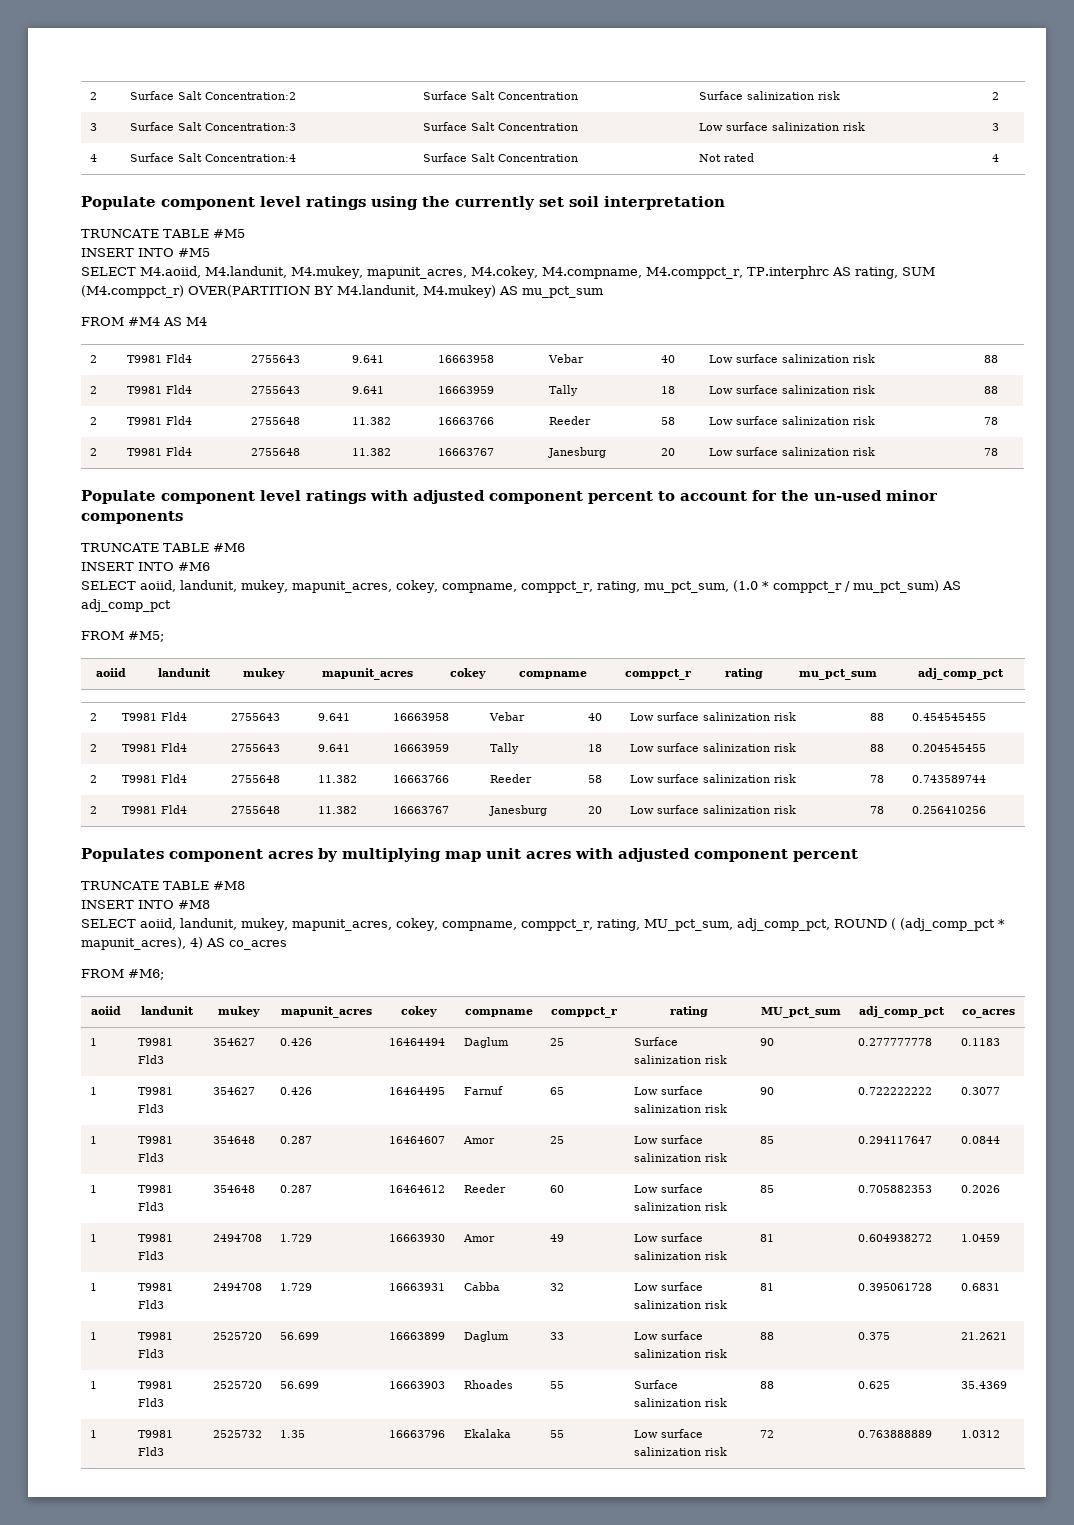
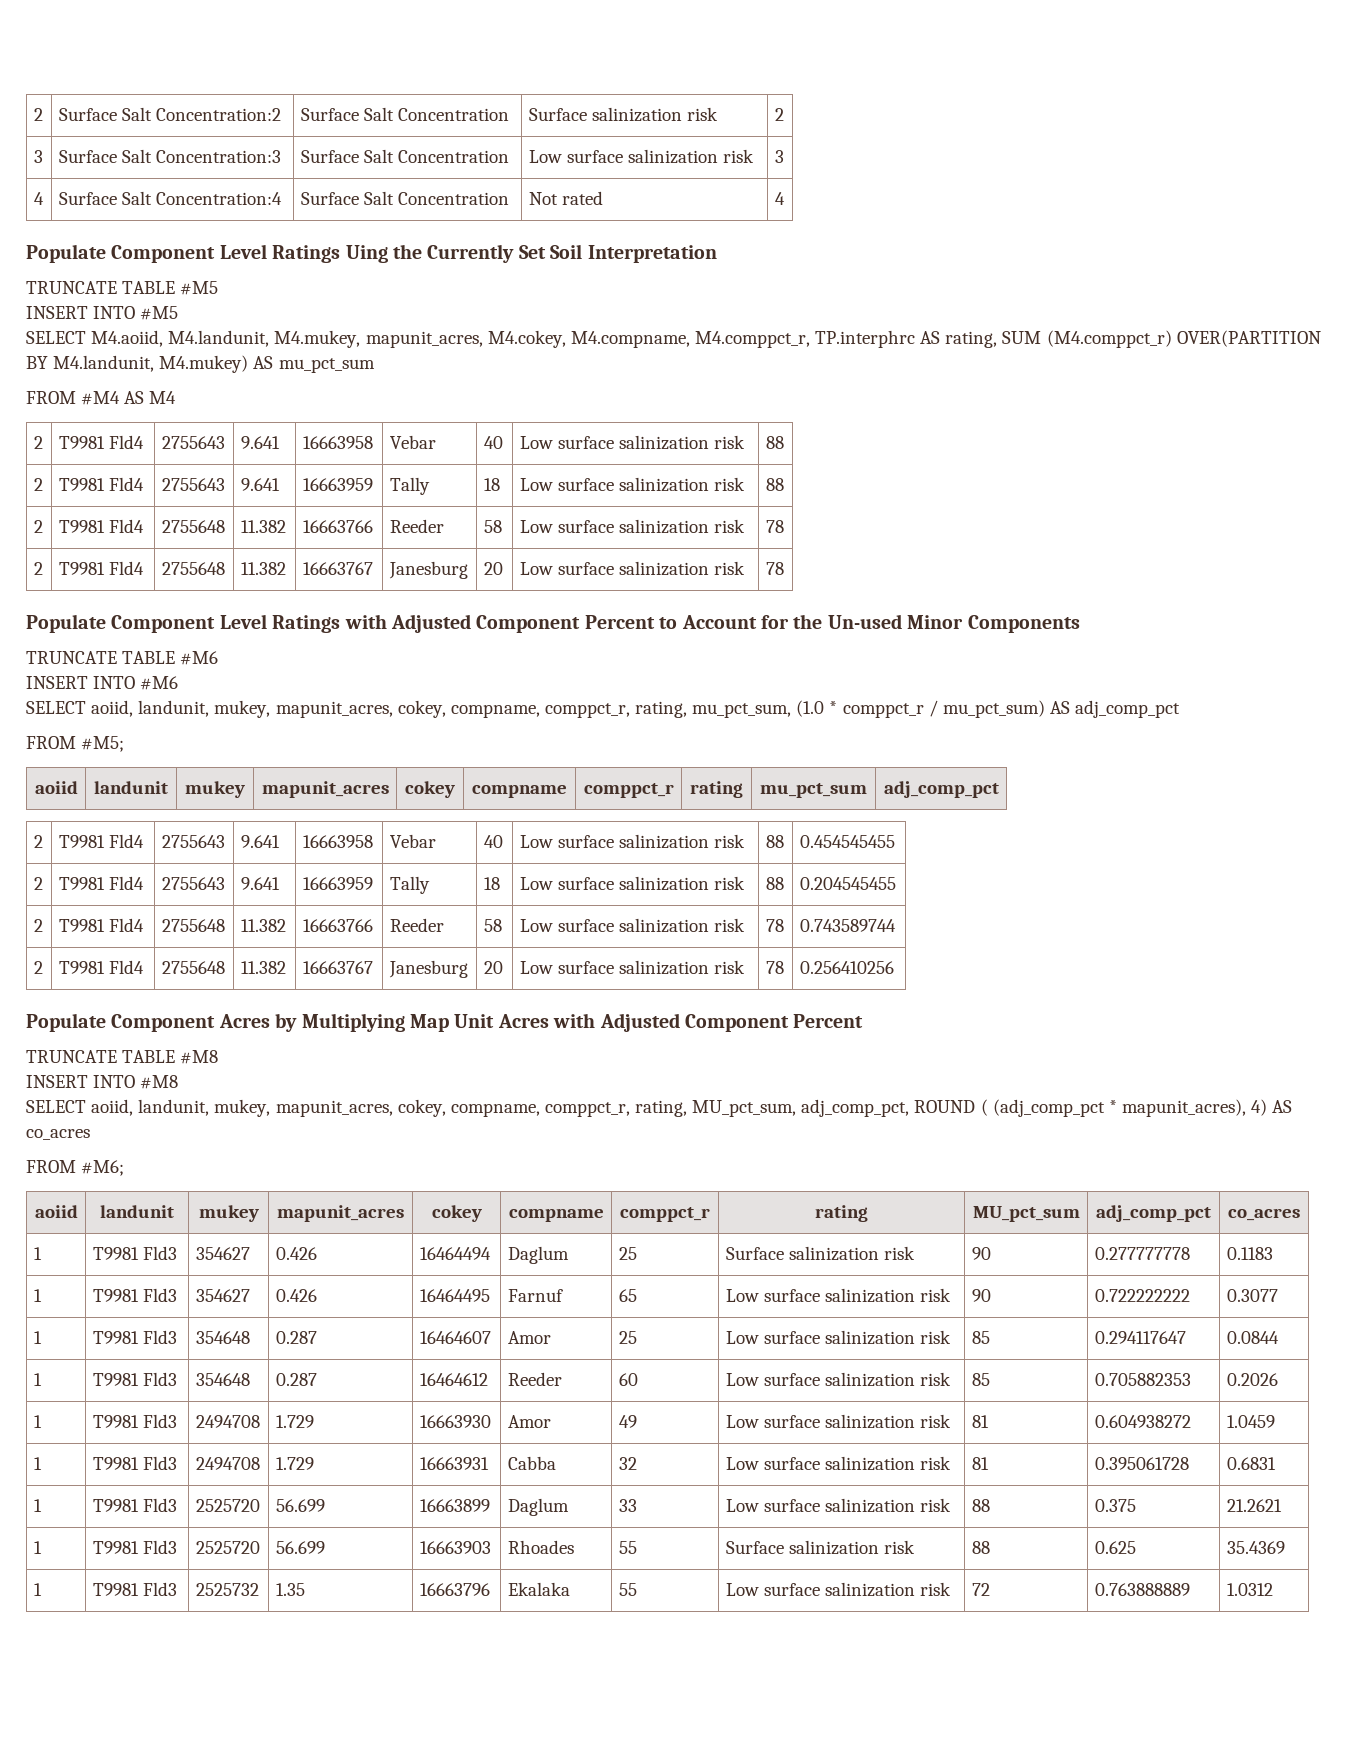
- Populate component level ratings using the currently set soil interpretation
+ Populate Component Level Ratings Uing the Currently Set Soil Interpretation
- Populate component level ratings with adjusted component percent to account for the un-used minor components
+ Populate Component Level Ratings with Adjusted Component Percent to Account for the Un-used Minor Components
- Populates component acres by multiplying map unit acres with adjusted component percent
+ Populate Component Acres by Multiplying Map Unit Acres with Adjusted Component Percent

